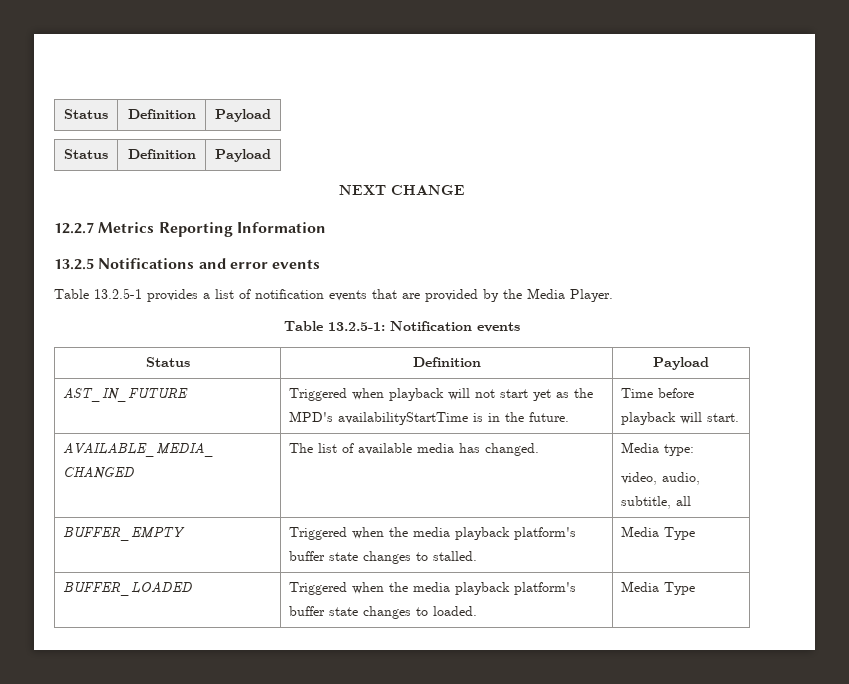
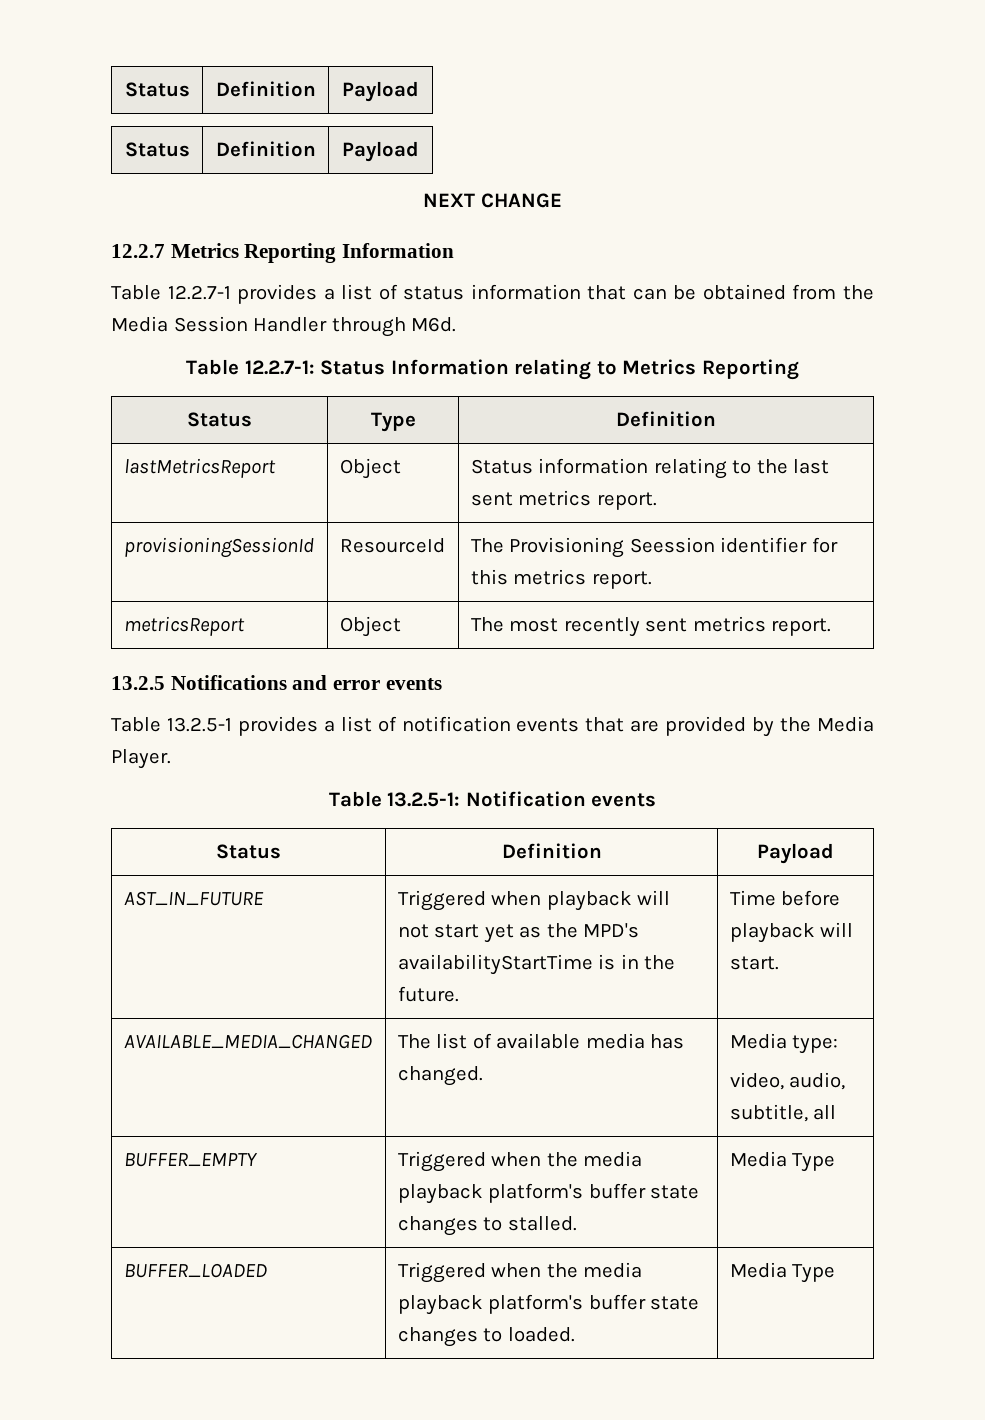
+ Table 12.2.7-1 provides a list of status information that can be obtained from the Media Session Handler through M6d.
+ Table 12.2.7-1: Status Information relating to Metrics Reporting
+ Status | Type | Definition
+ lastMetricsReport | Object | Status information relating to the last sent metrics report.
+ provisioningSessionId | ResourceId | The Provisioning Seession identifier for this metrics report.
+ metricsReport | Object | The most recently sent metrics report.

